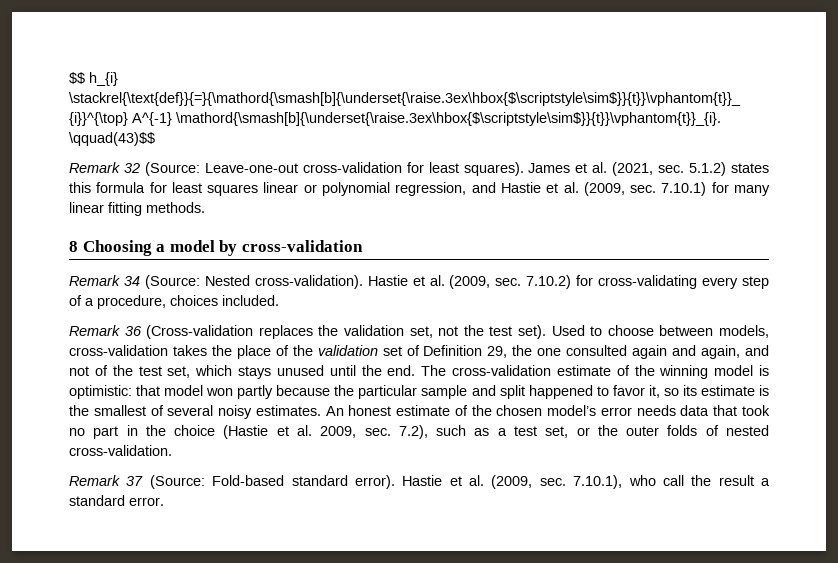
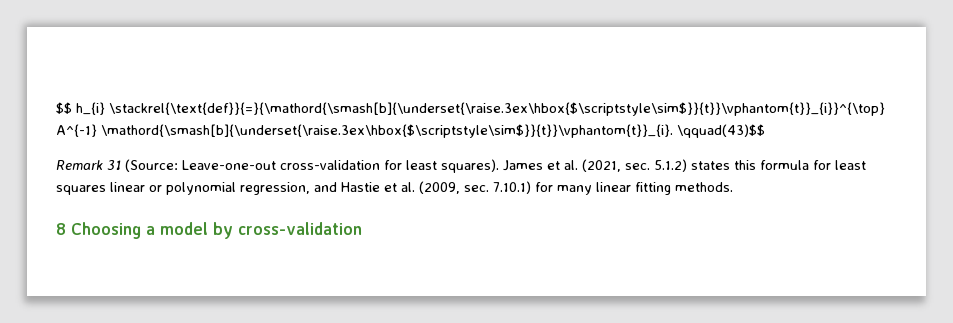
- Remark 32 (Source: Leave-one-out cross-validation for least squares).
+ Remark 31 (Source: Leave-one-out cross-validation for least squares).
- Remark 34 (Source: Nested cross-validation). Hastie et al. (2009, sec. 7.10.2) for cross-validating every step of a procedure, choices included.
- Remark 36 (Cross-validation replaces the validation set, not the test set). Used to choose between models, cross-validation takes the place of the validation set of Definition 29, the one consulted again and again, and not of the test set, which stays unused until the end. The cross-validation estimate of the winning model is optimistic: that model won partly because the particular sample and split happened to favor it, so its estimate is the smallest of several noisy estimates. An honest estimate of the chosen model’s error needs data that took no part in the choice (Hastie et al. 2009, sec. 7.2), such as a test set, or the outer folds of nested cross-validation.
- Remark 37 (Source: Fold-based standard error). Hastie et al. (2009, sec. 7.10.1), who call the result a standard error.

